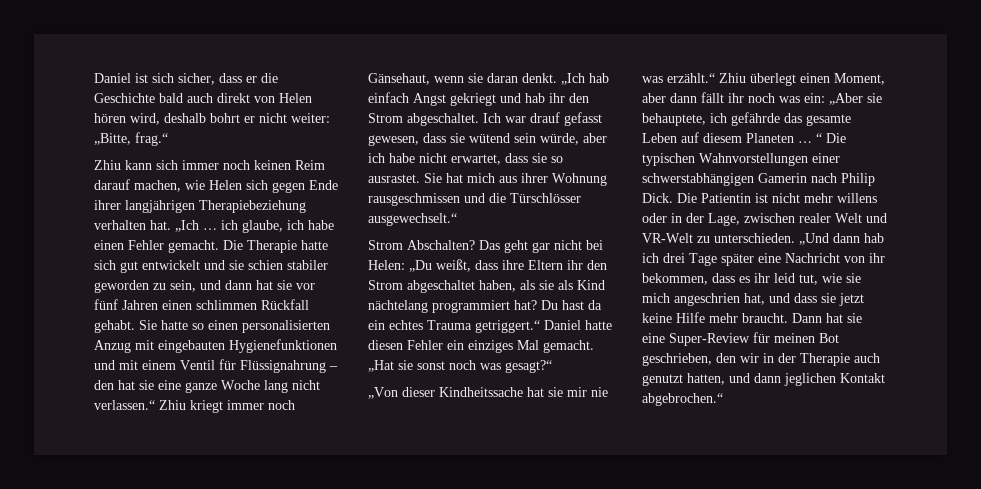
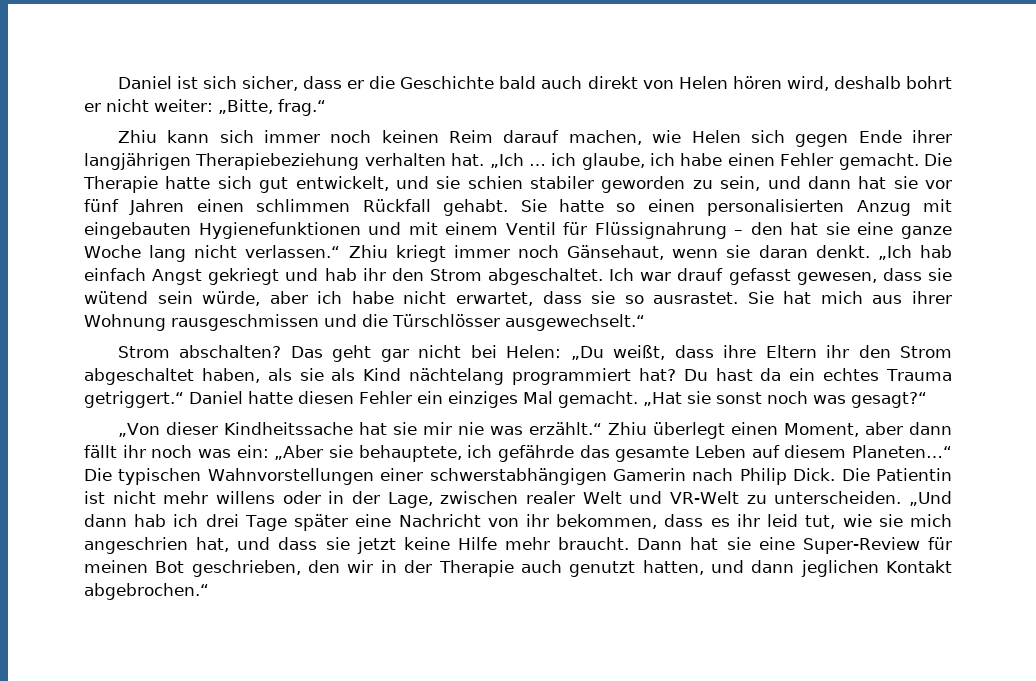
- Die Therapie hatte sich gut entwickelt und sie schien stabiler geworden zu sein, und dann hat sie vor fünf Jahren einen schlimmen Rückfall gehabt.
+ Die Therapie hatte sich gut entwickelt, und sie schien stabiler geworden zu sein, und dann hat sie vor fünf Jahren einen schlimmen Rückfall gehabt.
- Strom Abschalten?
+ Strom abschalten?
- „Von dieser Kindheitssache hat sie mir nie was erzählt.“ Zhiu überlegt einen Moment, aber dann fällt ihr noch was ein: „Aber sie behauptete, ich gefährde das gesamte Leben auf diesem Planeten … “ Die typischen Wahnvorstellungen einer schwerstabhängigen Gamerin nach Philip Dick.
+ „Von dieser Kindheitssache hat sie mir nie was erzählt.“ Zhiu überlegt einen Moment, aber dann fällt ihr noch was ein: „Aber sie behauptete, ich gefährde das gesamte Leben auf diesem Planeten…“ Die typischen Wahnvorstellungen einer schwerstabhängigen Gamerin nach Philip Dick.
- Die Patientin ist nicht mehr willens oder in der Lage, zwischen realer Welt und VR-Welt zu unterschieden.
+ Die Patientin ist nicht mehr willens oder in der Lage, zwischen realer Welt und VR-Welt zu unterscheiden.

